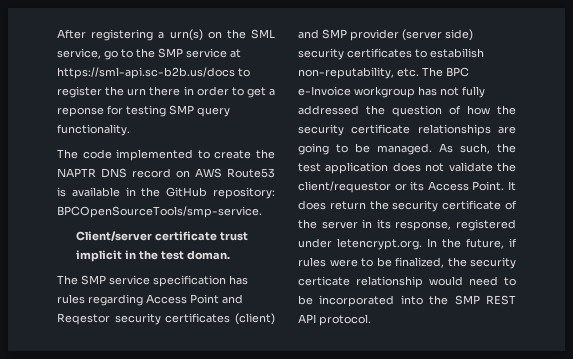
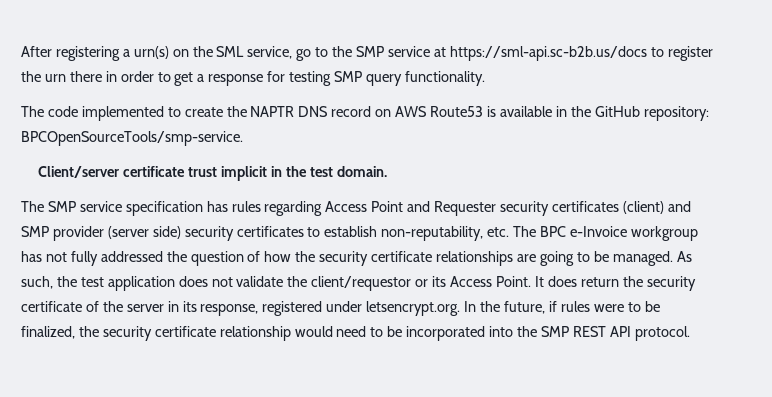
- After registering a urn(s) on the SML service, go to the SMP service at https://sml-api.sc-b2b.us/docs to register the urn there in order to get a reponse for testing SMP query functionality.
+ After registering a urn(s) on the SML service, go to the SMP service at https://sml-api.sc-b2b.us/docs to register the urn there in order to get a response for testing SMP query functionality.
- Client/server certificate trust implicit in the test doman.
+ Client/server certificate trust implicit in the test domain.
- The SMP service specification has rules regarding Access Point and Reqestor security certificates (client) and SMP provider (server side) security certificates to estabilish non-reputability, etc. The BPC e-Invoice workgroup has not fully addressed the question of how the security certificate relationships are going to be managed.
+ The SMP service specification has rules regarding Access Point and Requester security certificates (client) and SMP provider (server side) security certificates to establish non-reputability, etc. The BPC e-Invoice workgroup has not fully addressed the question of how the security certificate relationships are going to be managed.
- It does return the security certificate of the server in its response, registered under letencrypt.org. In the future, if rules were to be finalized, the security certicate relationship would need to be incorporated into the SMP REST API protocol.
+ It does return the security certificate of the server in its response, registered under letsencrypt.org. In the future, if rules were to be finalized, the security certificate relationship would need to be incorporated into the SMP REST API protocol.

